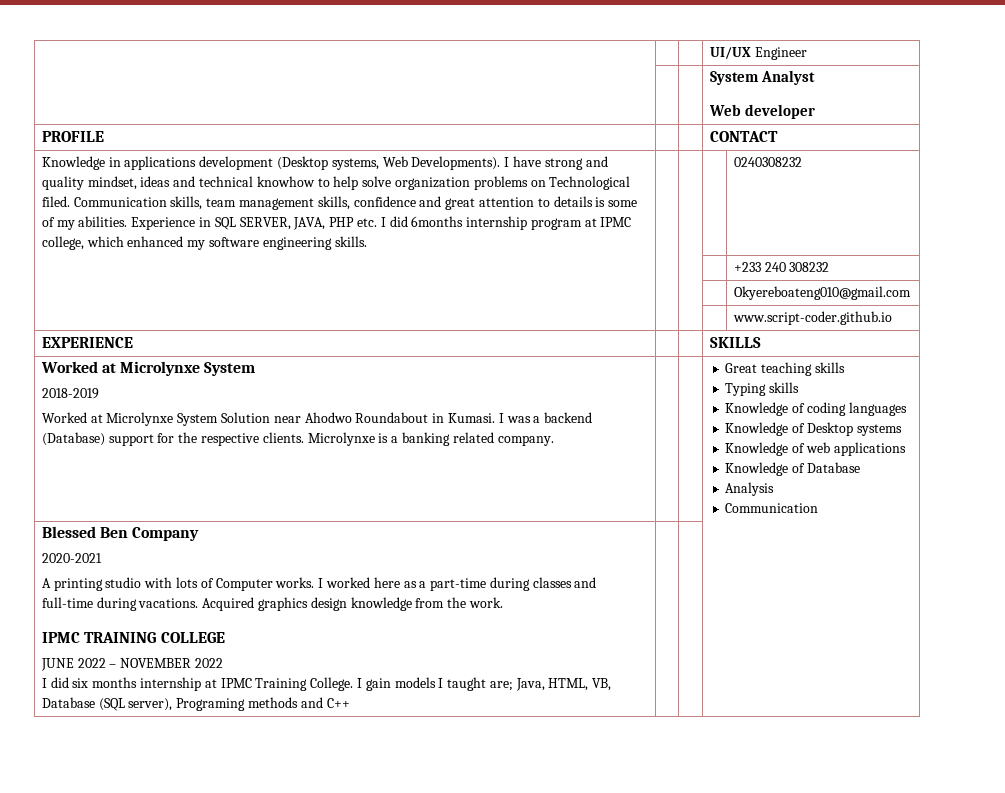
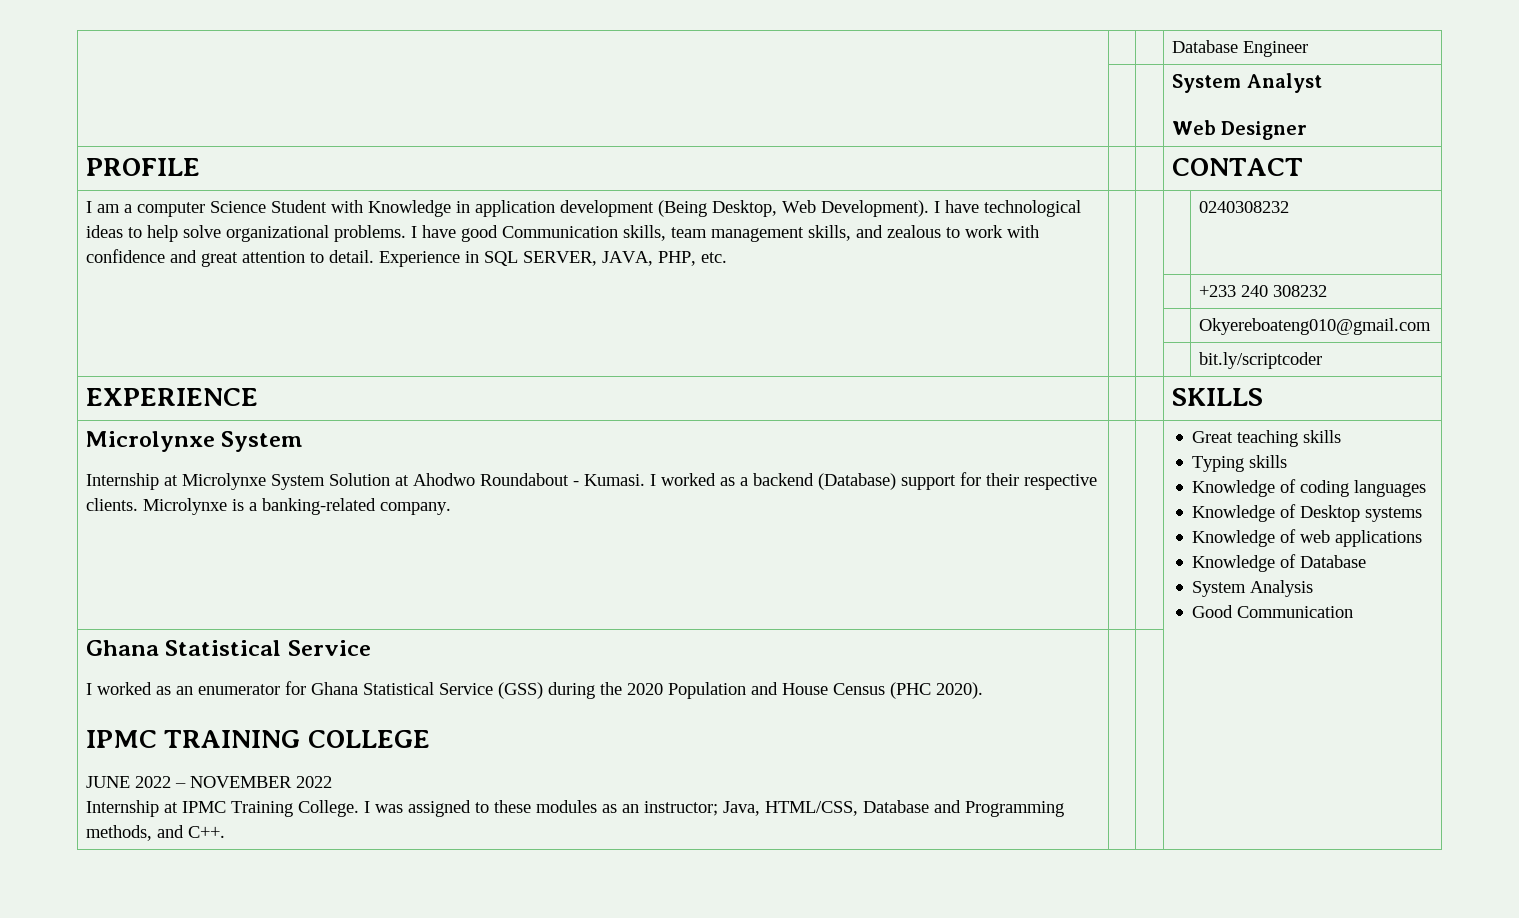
- | | | UI/UX Engineer
+ | | | Database Engineer
  | | | System Analyst
- Web developer
+ Web Designer
- Knowledge in applications development (Desktop systems, Web Developments). I have strong and quality mindset, ideas and technical knowhow to help solve organization problems on Technological filed. Communication skills, team management skills, confidence and great attention to details is some of my abilities.
+ I am a computer Science Student with Knowledge in application development (Being Desktop, Web Development). I have technological ideas to help solve organizational problems. I have good Communication skills, team management skills, and zealous to work with confidence and great attention to detail.
- Experience in SQL SERVER, JAVA, PHP etc. I did 6months internship program at IPMC college, which enhanced my software engineering skills.
+ Experience in SQL SERVER, JAVA, PHP, etc.
- | | | | www.script-coder.github.io
+ | | | | bit.ly/scriptcoder
  EXPERIENCE | | | SKILLS
- Worked at Microlynxe System
+ Microlynxe System
- 2018-2019
- Worked at Microlynxe System Solution near Ahodwo Roundabout in Kumasi.
+ Internship at Microlynxe System Solution at Ahodwo Roundabout - Kumasi.
- I was a backend (Database) support for the respective clients.
+ I worked as a backend (Database) support for their respective clients.
- Microlynxe is a banking related company.
+ Microlynxe is a banking-related company.
- Analysis
- Communication
- Blessed Ben Company
- 2020-2021
- A printing studio with lots of Computer works. I worked here as a part-time during classes and full-time during vacations. Acquired graphics design knowledge from the work.
+ System Analysis
+ Good Communication
+ Ghana Statistical Service
+ I worked as an enumerator for Ghana Statistical Service (GSS) during the 2020 Population and House Census (PHC 2020).
- I did six months internship at IPMC Training College.
+ Internship at IPMC Training College.
- I gain models I taught are; Java, HTML, VB, Database (SQL server), Programing methods and C++
+ I was assigned to these modules as an instructor; Java, HTML/CSS, Database and Programming methods, and C++.

